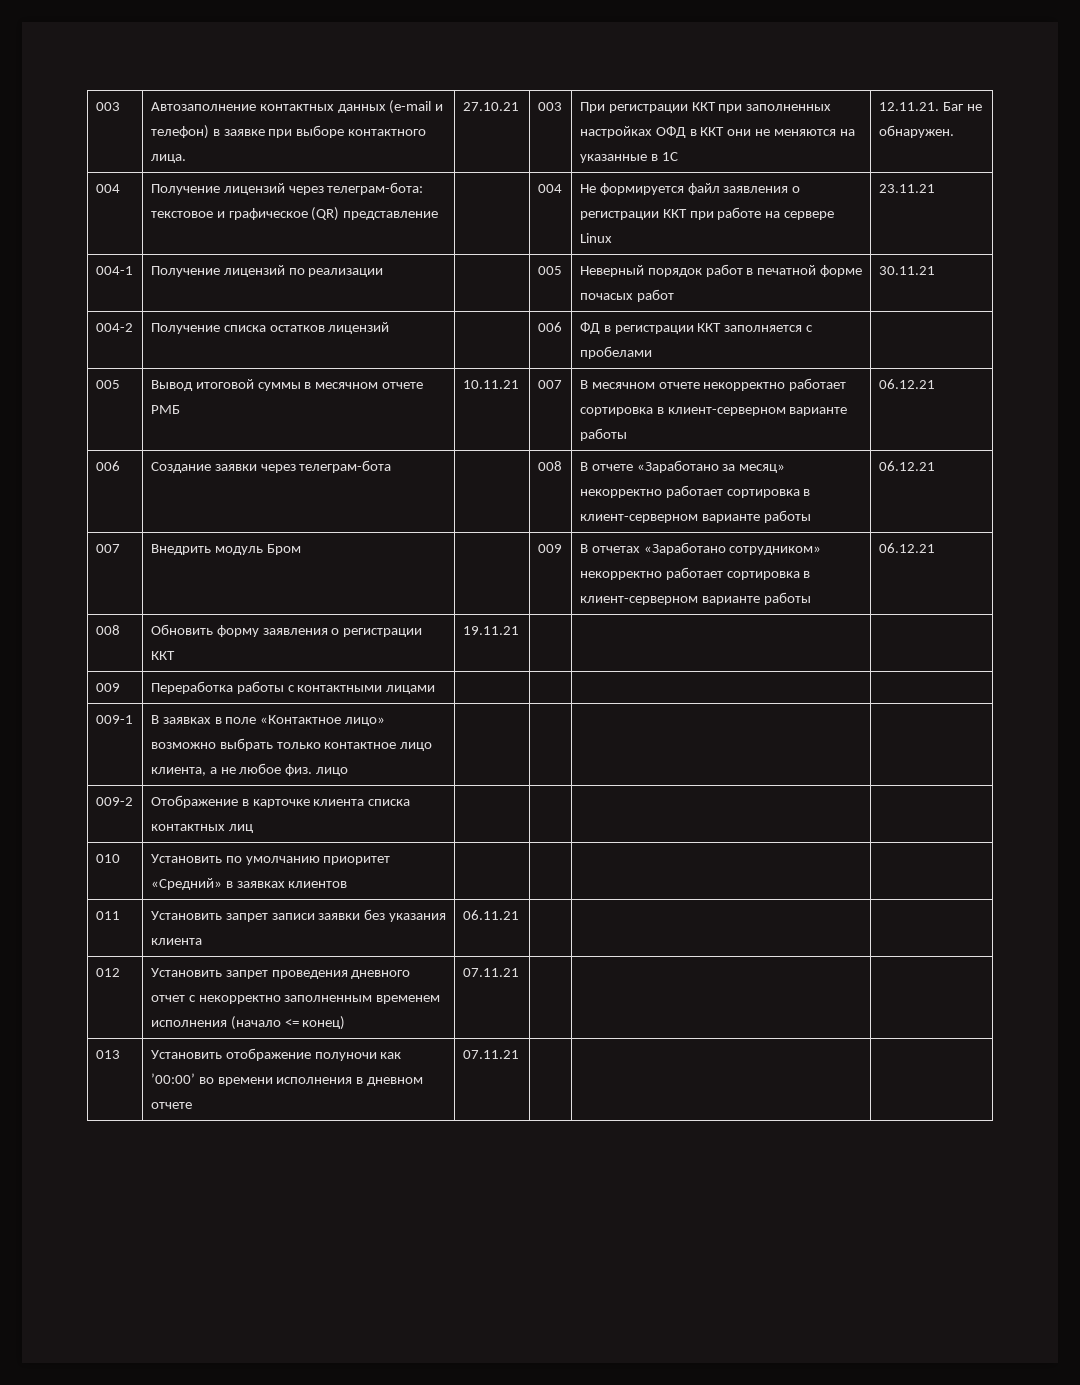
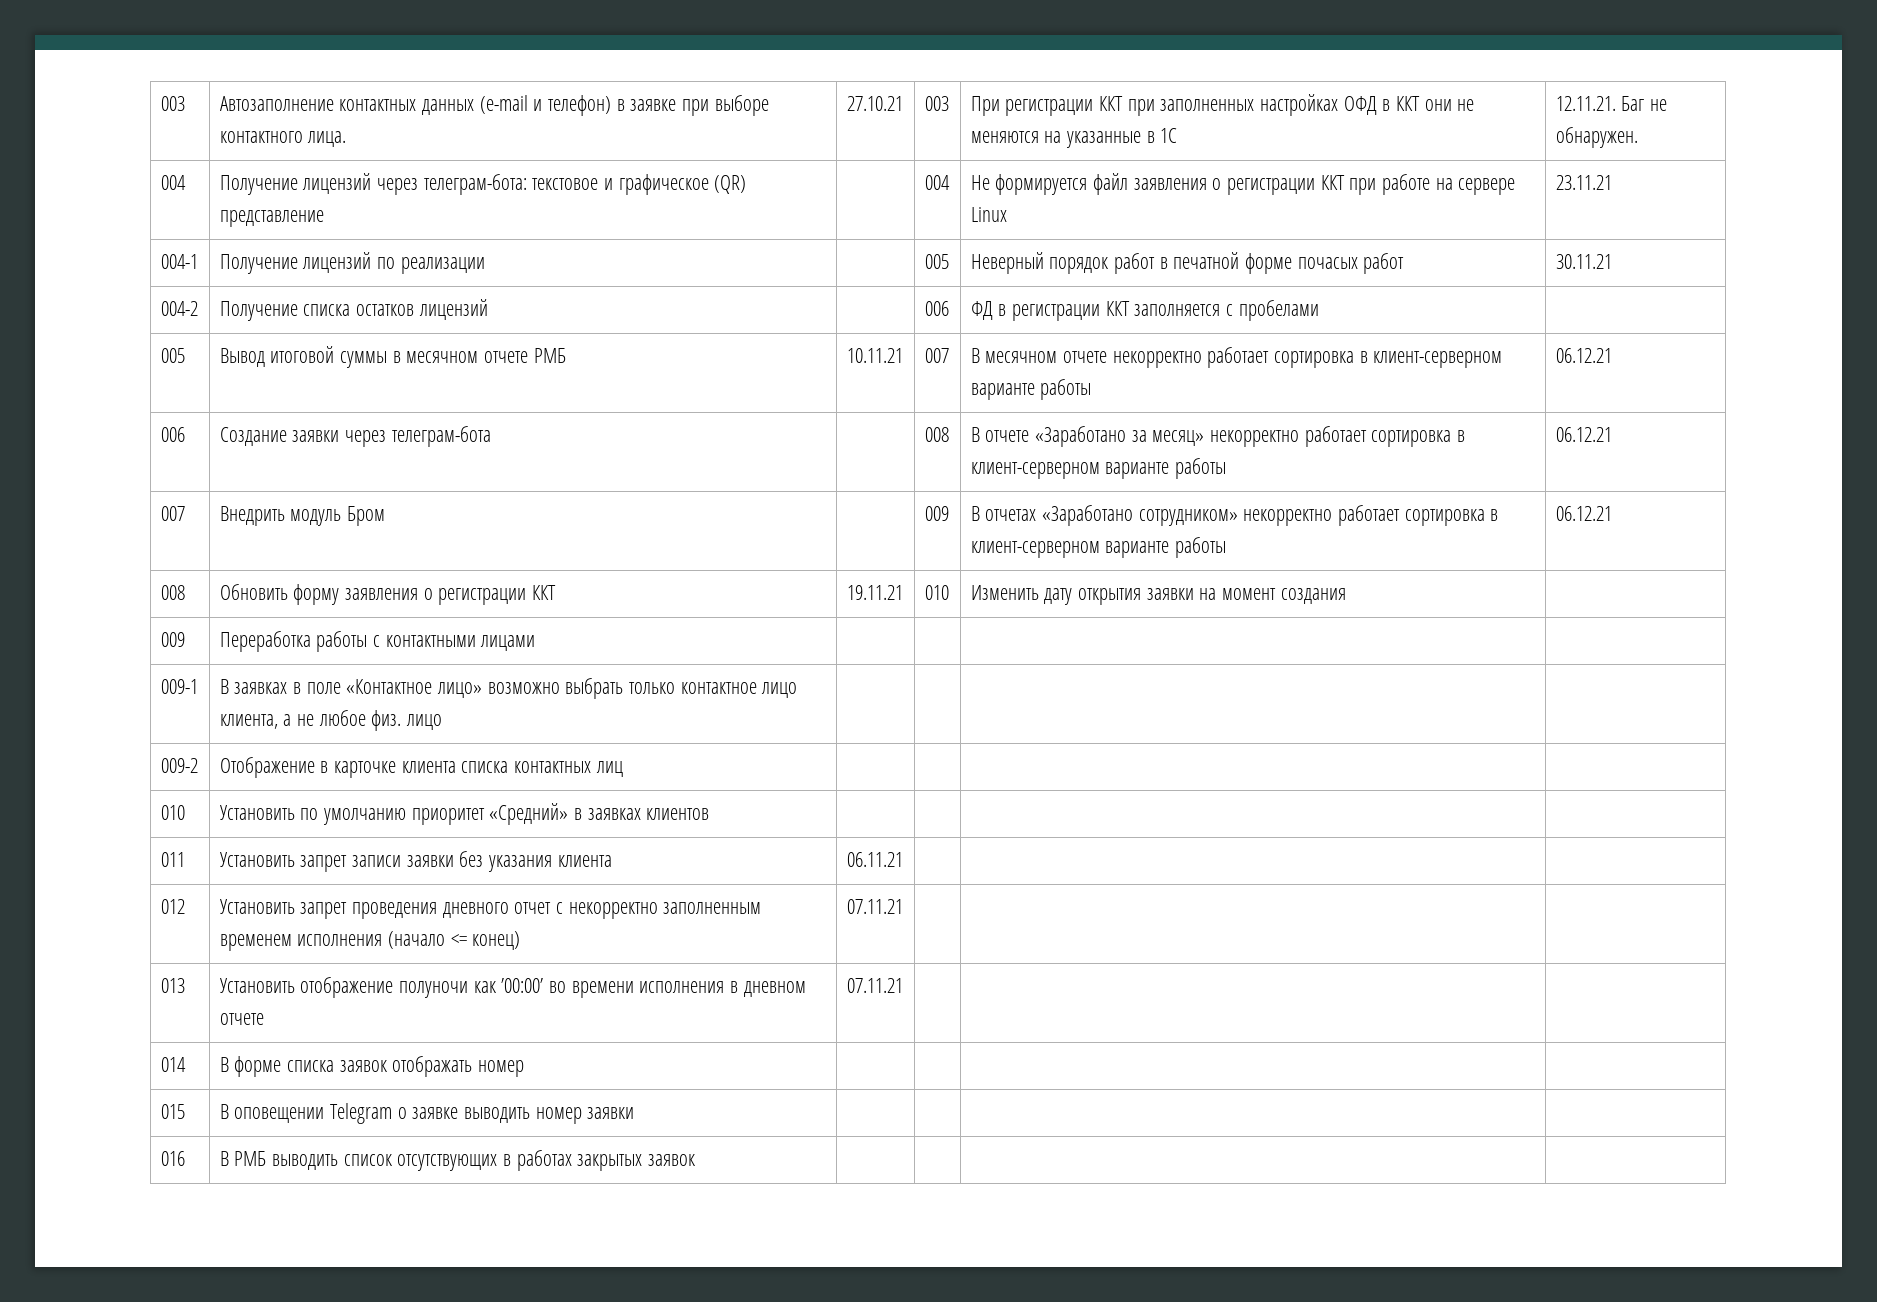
- 008 | Обновить форму заявления о регистрации ККТ | 19.11.21 | | |
+ 008 | Обновить форму заявления о регистрации ККТ | 19.11.21 | 010 | Изменить дату открытия заявки на момент создания |
+ 014 | В форме списка заявок отображать номер | | | |
+ 015 | В оповещении Telegram о заявке выводить номер заявки | | | |
+ 016 | В РМБ выводить список отсутствующих в работах закрытых заявок | | | |

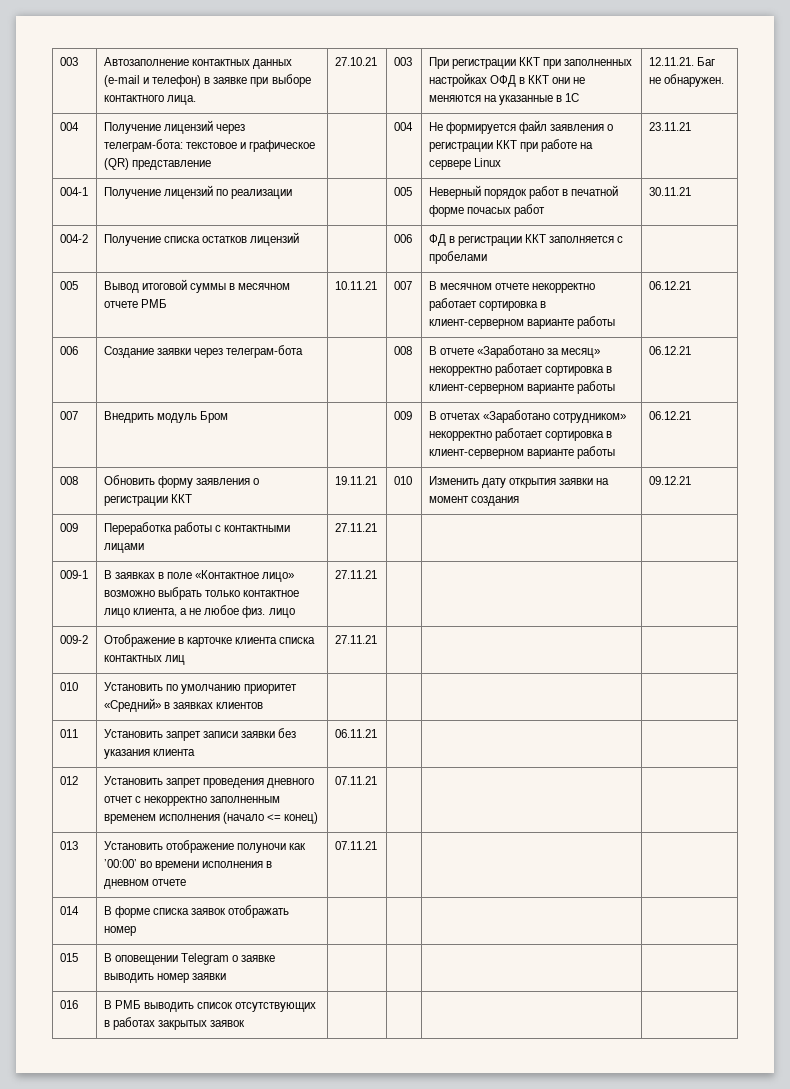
- 008 | Обновить форму заявления о регистрации ККТ | 19.11.21 | 010 | Изменить дату открытия заявки на момент создания |
+ 008 | Обновить форму заявления о регистрации ККТ | 19.11.21 | 010 | Изменить дату открытия заявки на момент создания | 09.12.21
- 009 | Переработка работы с контактными лицами | | | |
+ 009 | Переработка работы с контактными лицами | 27.11.21 | | |
- 009-1 | В заявках в поле «Контактное лицо» возможно выбрать только контактное лицо клиента, а не любое физ. лицо | | | |
+ 009-1 | В заявках в поле «Контактное лицо» возможно выбрать только контактное лицо клиента, а не любое физ. лицо | 27.11.21 | | |
- 009-2 | Отображение в карточке клиента списка контактных лиц | | | |
+ 009-2 | Отображение в карточке клиента списка контактных лиц | 27.11.21 | | |

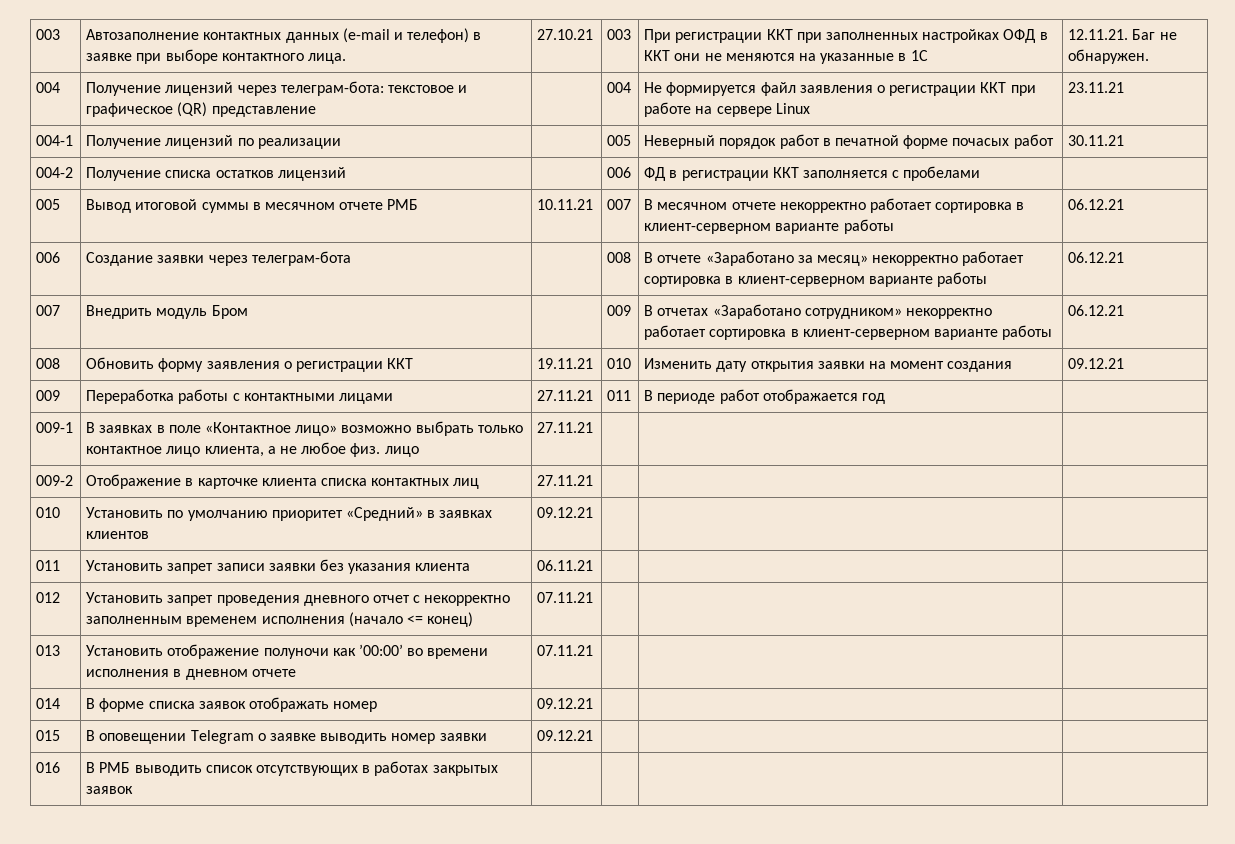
- 009 | Переработка работы с контактными лицами | 27.11.21 | | |
+ 009 | Переработка работы с контактными лицами | 27.11.21 | 011 | В периоде работ отображается год |
- 010 | Установить по умолчанию приоритет «Средний» в заявках клиентов | | | |
+ 010 | Установить по умолчанию приоритет «Средний» в заявках клиентов | 09.12.21 | | |
- 014 | В форме списка заявок отображать номер | | | |
+ 014 | В форме списка заявок отображать номер | 09.12.21 | | |
- 015 | В оповещении Telegram о заявке выводить номер заявки | | | |
+ 015 | В оповещении Telegram о заявке выводить номер заявки | 09.12.21 | | |

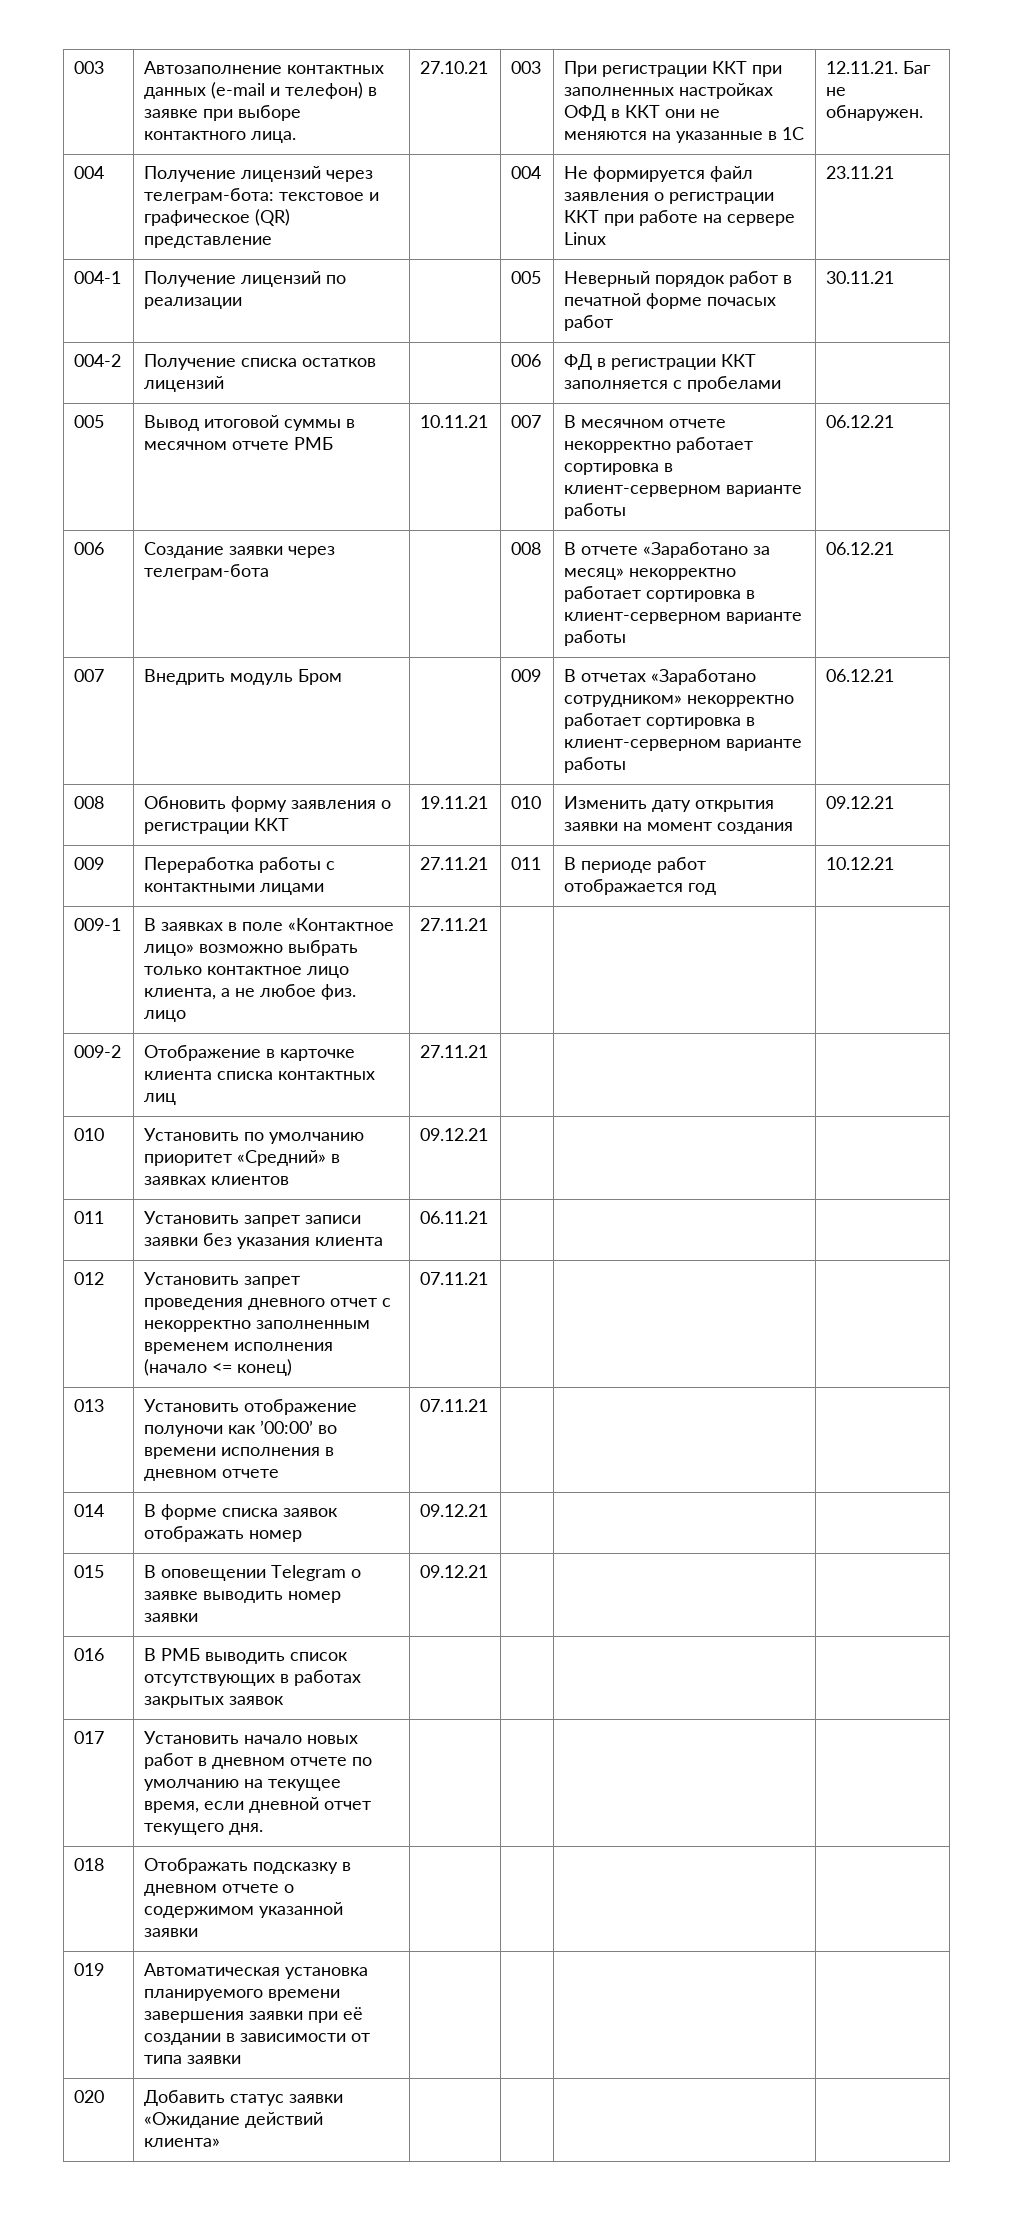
- 009 | Переработка работы с контактными лицами | 27.11.21 | 011 | В периоде работ отображается год |
+ 009 | Переработка работы с контактными лицами | 27.11.21 | 011 | В периоде работ отображается год | 10.12.21
+ 017 | Установить начало новых работ в дневном отчете по умолчанию на текущее время, если дневной отчет текущего дня. | | | |
+ 018 | Отображать подсказку в дневном отчете о содержимом указанной заявки | | | |
+ 019 | Автоматическая установка планируемого времени завершения заявки при её создании в зависимости от типа заявки | | | |
+ 020 | Добавить статус заявки «Ожидание действий клиента» | | | |

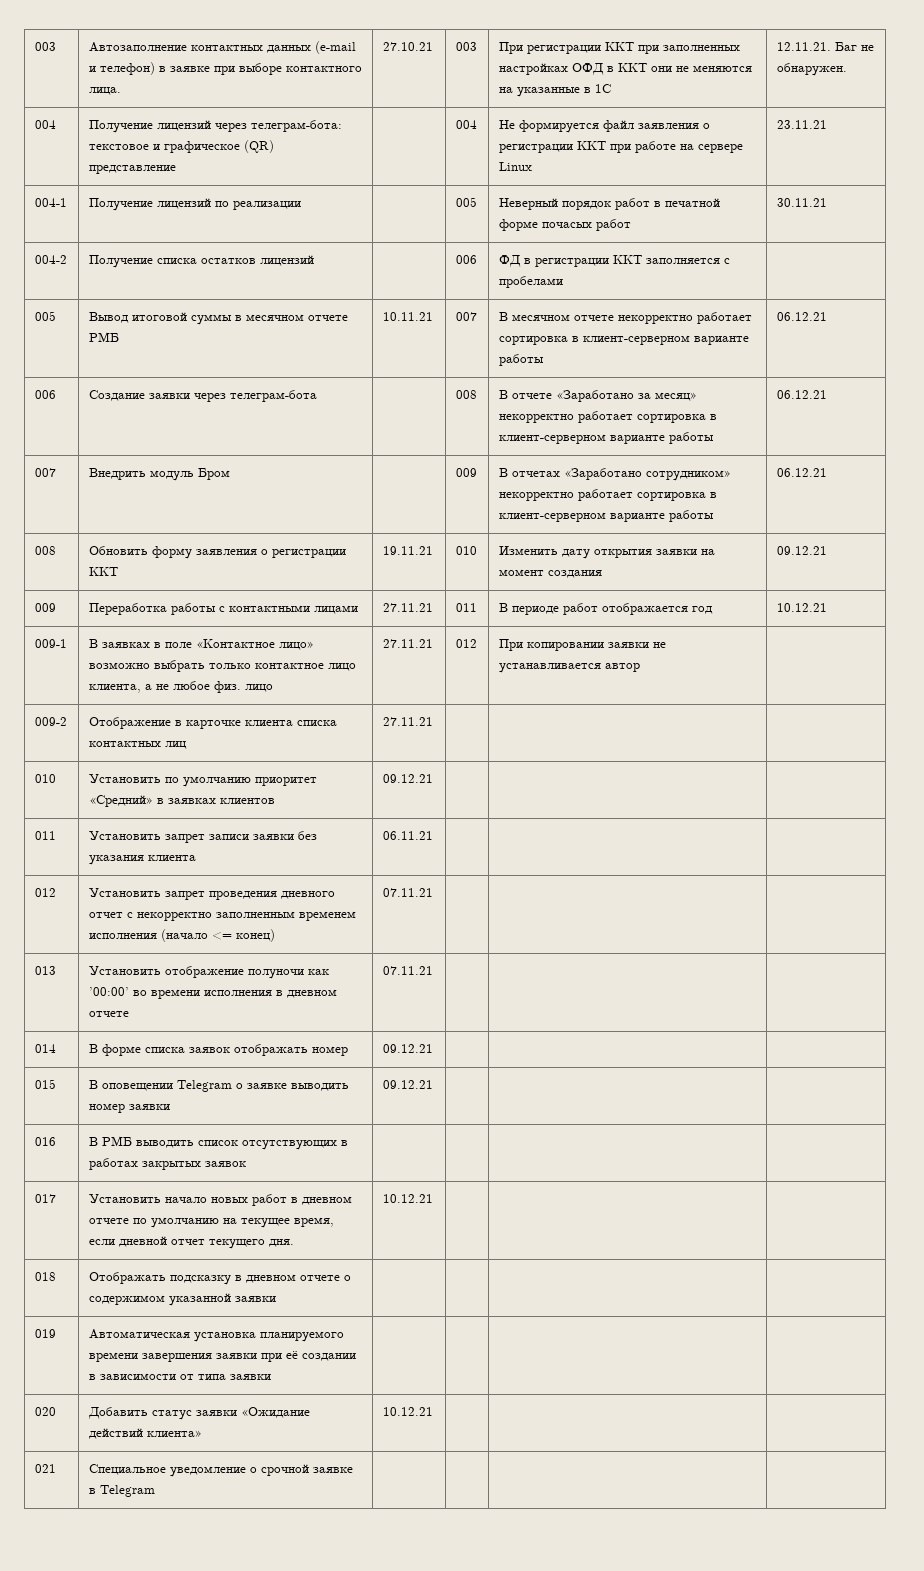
- 009-1 | В заявках в поле «Контактное лицо» возможно выбрать только контактное лицо клиента, а не любое физ. лицо | 27.11.21 | | |
+ 009-1 | В заявках в поле «Контактное лицо» возможно выбрать только контактное лицо клиента, а не любое физ. лицо | 27.11.21 | 012 | При копировании заявки не устанавливается автор |
- 017 | Установить начало новых работ в дневном отчете по умолчанию на текущее время, если дневной отчет текущего дня. | | | |
+ 017 | Установить начало новых работ в дневном отчете по умолчанию на текущее время, если дневной отчет текущего дня. | 10.12.21 | | |
- 020 | Добавить статус заявки «Ожидание действий клиента» | | | |
+ 020 | Добавить статус заявки «Ожидание действий клиента» | 10.12.21 | | |
+ 021 | Специальное уведомление о срочной заявке в Telegram | | | |

